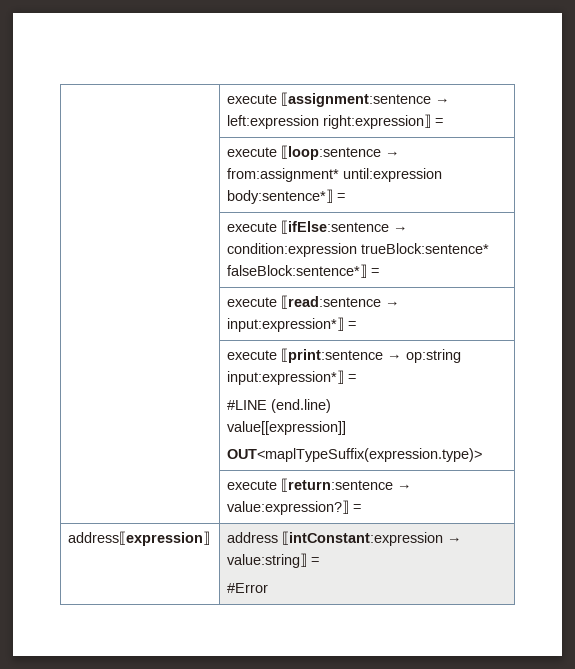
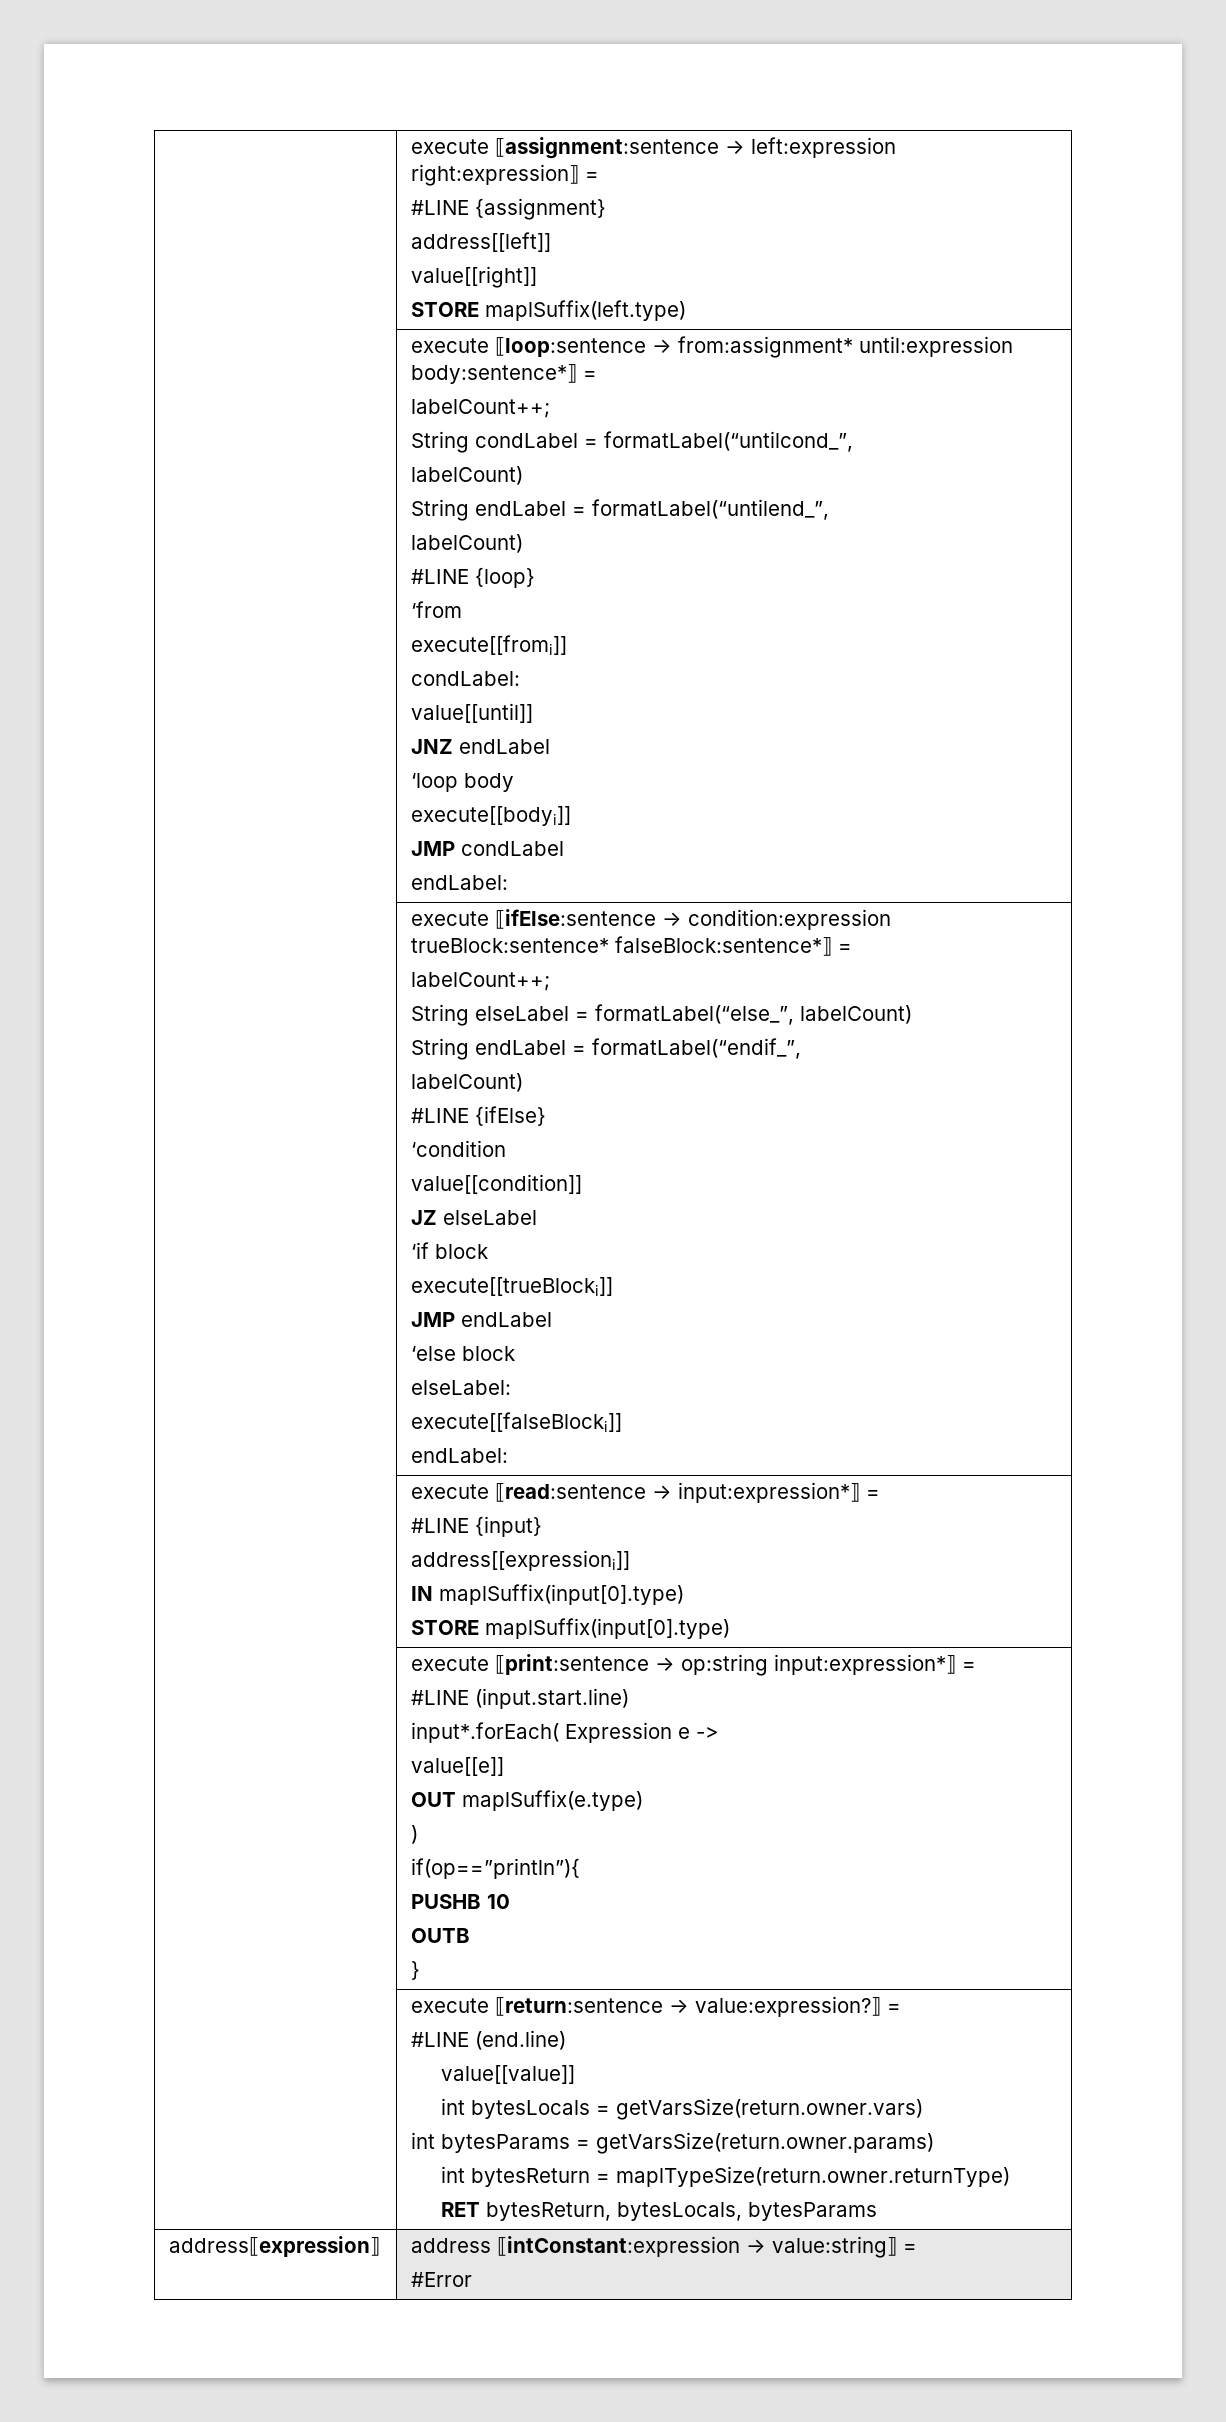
  | execute ⟦assignment:sentence → left:expression right:expression⟧ =
+ #LINE {assignment}
+ address[[left]]
+ value[[right]]
+ STORE maplSuffix(left.type)
  | execute ⟦loop:sentence → from:assignment* until:expression body:sentence*⟧ =
+ labelCount++;
+ String condLabel = formatLabel(“untilcond_”,
+ labelCount)
+ String endLabel = formatLabel(“untilend_”,
+ labelCount)
+ #LINE {loop}
+ ‘from
+ execute[[fromi]]
+ condLabel:
+ value[[until]]
+ JNZ endLabel
+ ‘loop body
+ execute[[bodyi]]
+ JMP condLabel
+ endLabel:
  | execute ⟦ifElse:sentence → condition:expression trueBlock:sentence* falseBlock:sentence*⟧ =
+ labelCount++;
+ String elseLabel = formatLabel(“else_”, labelCount)
+ String endLabel = formatLabel(“endif_”,
+ labelCount)
+ #LINE {ifElse}
+ ‘condition
+ value[[condition]]
+ JZ elseLabel
+ ‘if block
+ execute[[trueBlocki]]
+ JMP endLabel
+ ‘else block
+ elseLabel:
+ execute[[falseBlocki]]
+ endLabel:
  | execute ⟦read:sentence → input:expression*⟧ =
+ #LINE {input}
+ address[[expressioni]]
+ IN maplSuffix(input[0].type)
+ STORE maplSuffix(input[0].type)
  | execute ⟦print:sentence → op:string input:expression*⟧ =
- #LINE (end.line)
- value[[expression]]
- OUT<maplTypeSuffix(expression.type)>
+ #LINE (input.start.line)
+ input*.forEach( Expression e ->
+ value[[e]]
+ OUT maplSuffix(e.type)
+ )
+ if(op==”println”){
+ PUSHB 10
+ OUTB
+ }
  | execute ⟦return:sentence → value:expression?⟧ =
+ #LINE (end.line)
+ value[[value]]
+ int bytesLocals = getVarsSize(return.owner.vars)
+ int bytesParams = getVarsSize(return.owner.params)
+ int bytesReturn = maplTypeSize(return.owner.returnType)
+ RET bytesReturn, bytesLocals, bytesParams

